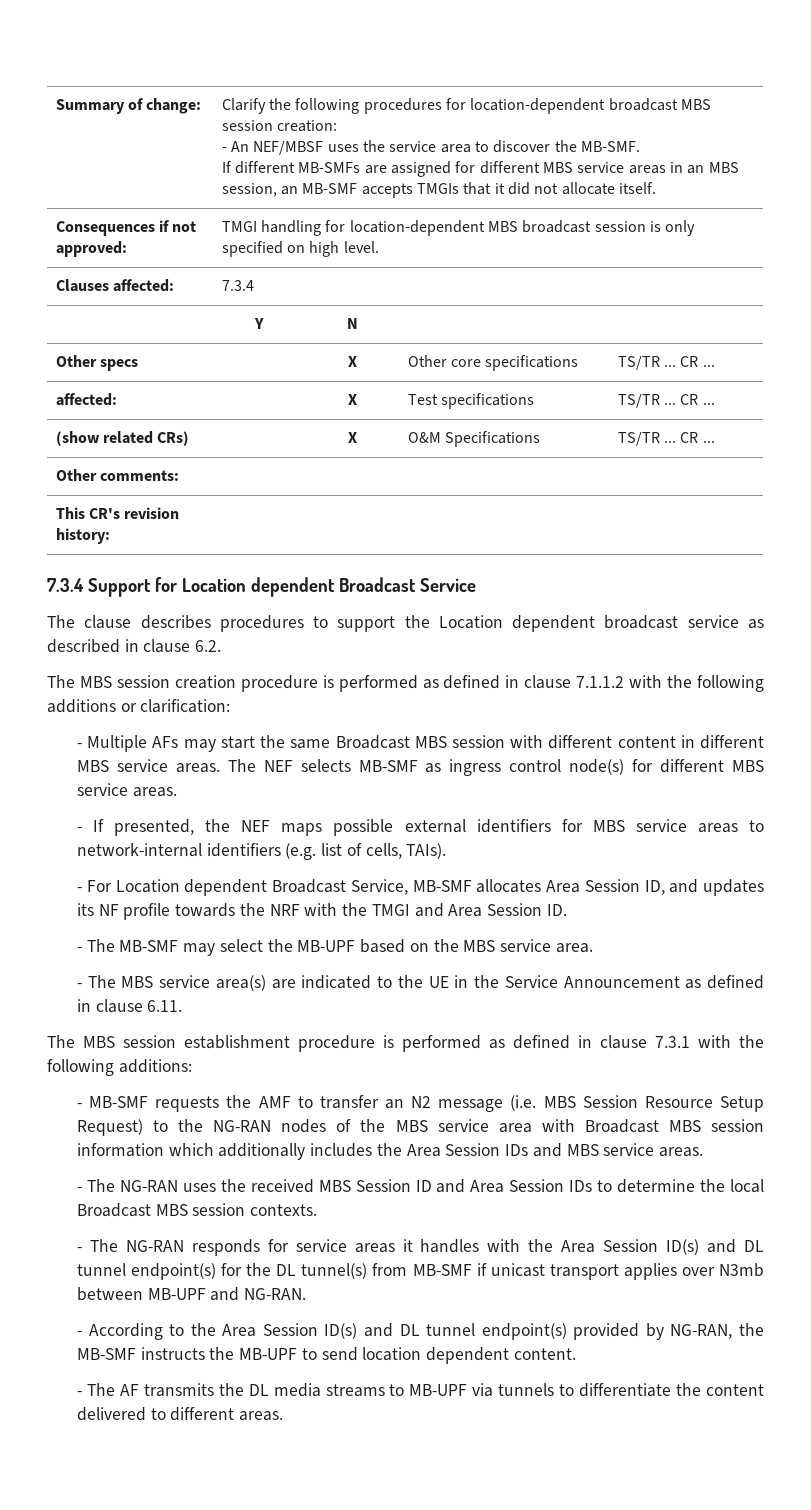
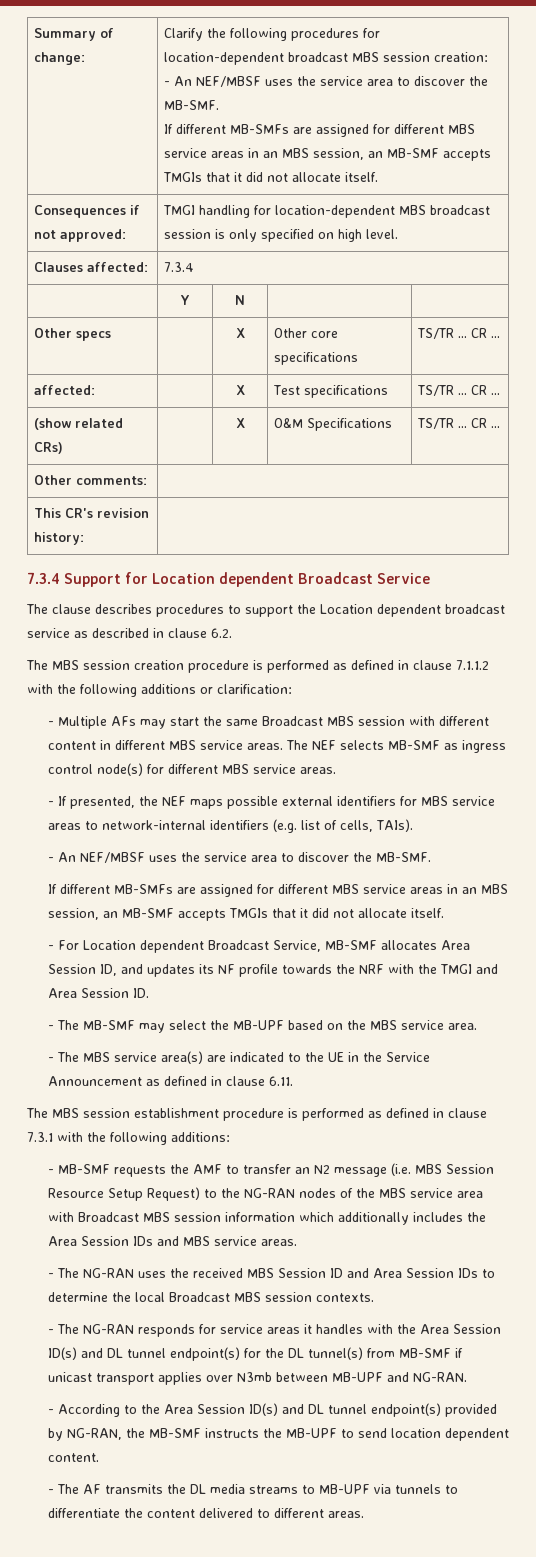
  - If presented, the NEF maps possible external identifiers for MBS service areas to network-internal identifiers (e.g. list of cells, TAIs).
+ - An NEF/MBSF uses the service area to discover the MB-SMF.
+ If different MB-SMFs are assigned for different MBS service areas in an MBS session, an MB-SMF accepts TMGIs that it did not allocate itself.

